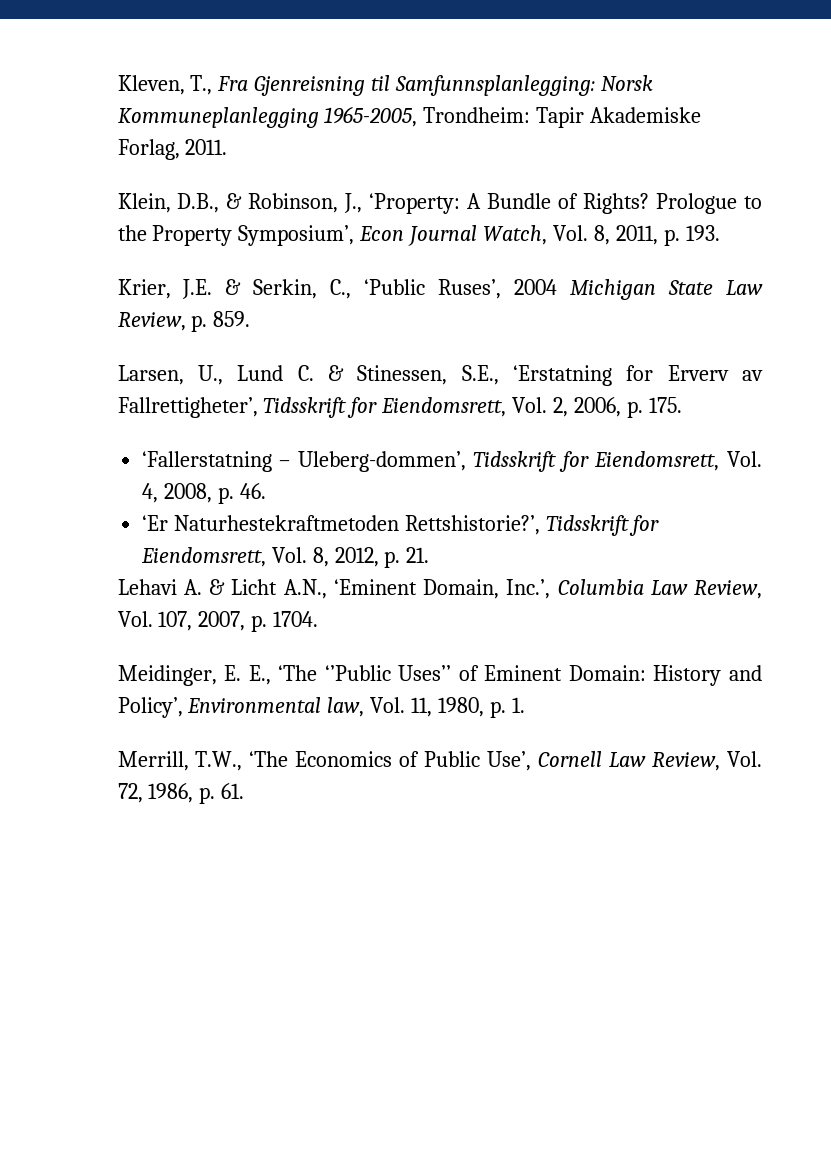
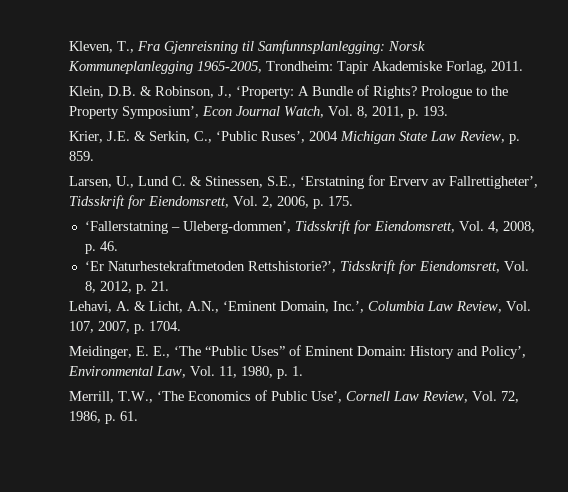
- Klein, D.B., & Robinson, J., ‘Property: A Bundle of Rights?
+ Klein, D.B. & Robinson, J., ‘Property: A Bundle of Rights?
- Lehavi A. & Licht A.N., ‘Eminent Domain, Inc.’, Columbia Law Review, Vol. 107, 2007, p. 1704.
+ Lehavi, A. & Licht, A.N., ‘Eminent Domain, Inc.’, Columbia Law Review, Vol. 107, 2007, p. 1704.
- Meidinger, E. E., ‘The ‘’Public Uses’’ of Eminent Domain: History and Policy’, Environmental law, Vol. 11, 1980, p. 1.
+ Meidinger, E. E., ‘The “Public Uses” of Eminent Domain: History and Policy’, Environmental Law, Vol. 11, 1980, p. 1.

